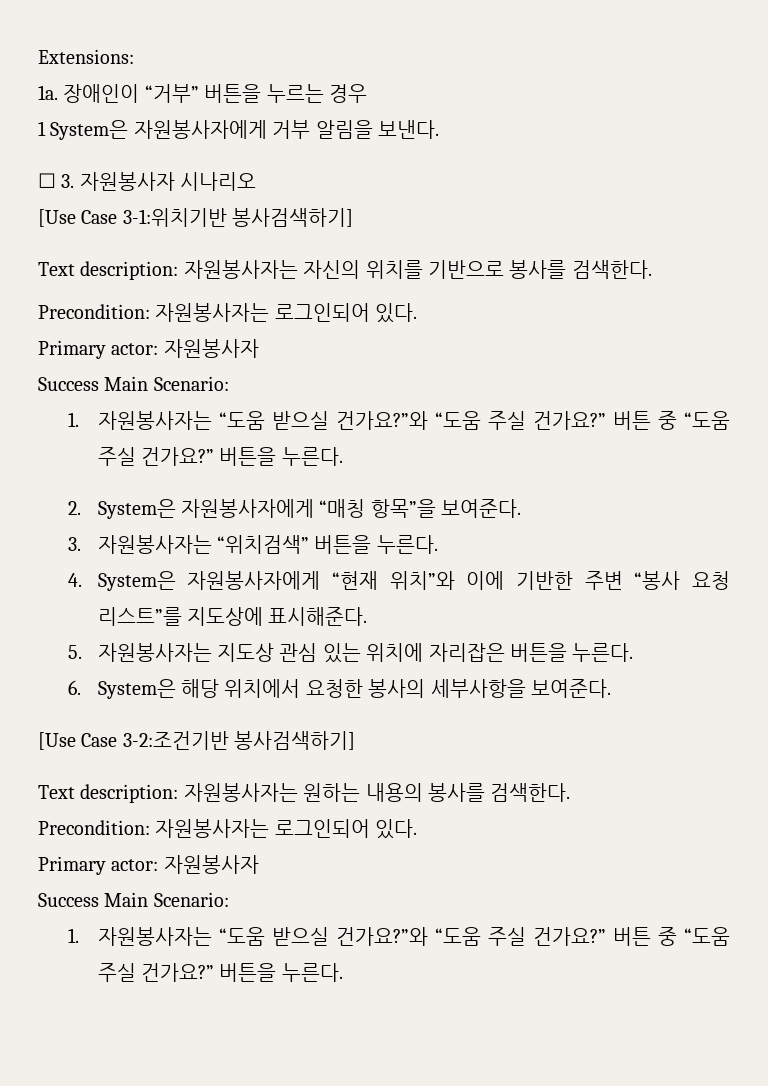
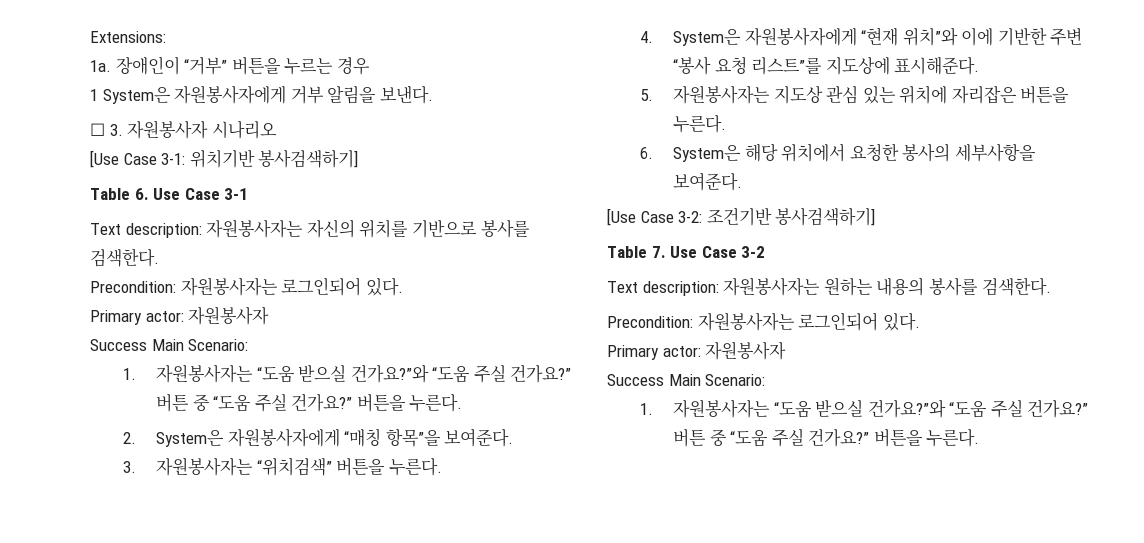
- [Use Case 3-1:위치기반 봉사검색하기]
+ [Use Case 3-1: 위치기반 봉사검색하기]
+ Table 6. Use Case 3-1
- [Use Case 3-2:조건기반 봉사검색하기]
+ [Use Case 3-2: 조건기반 봉사검색하기]
+ Table 7. Use Case 3-2

